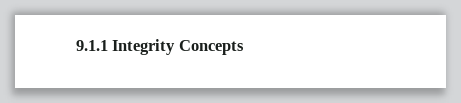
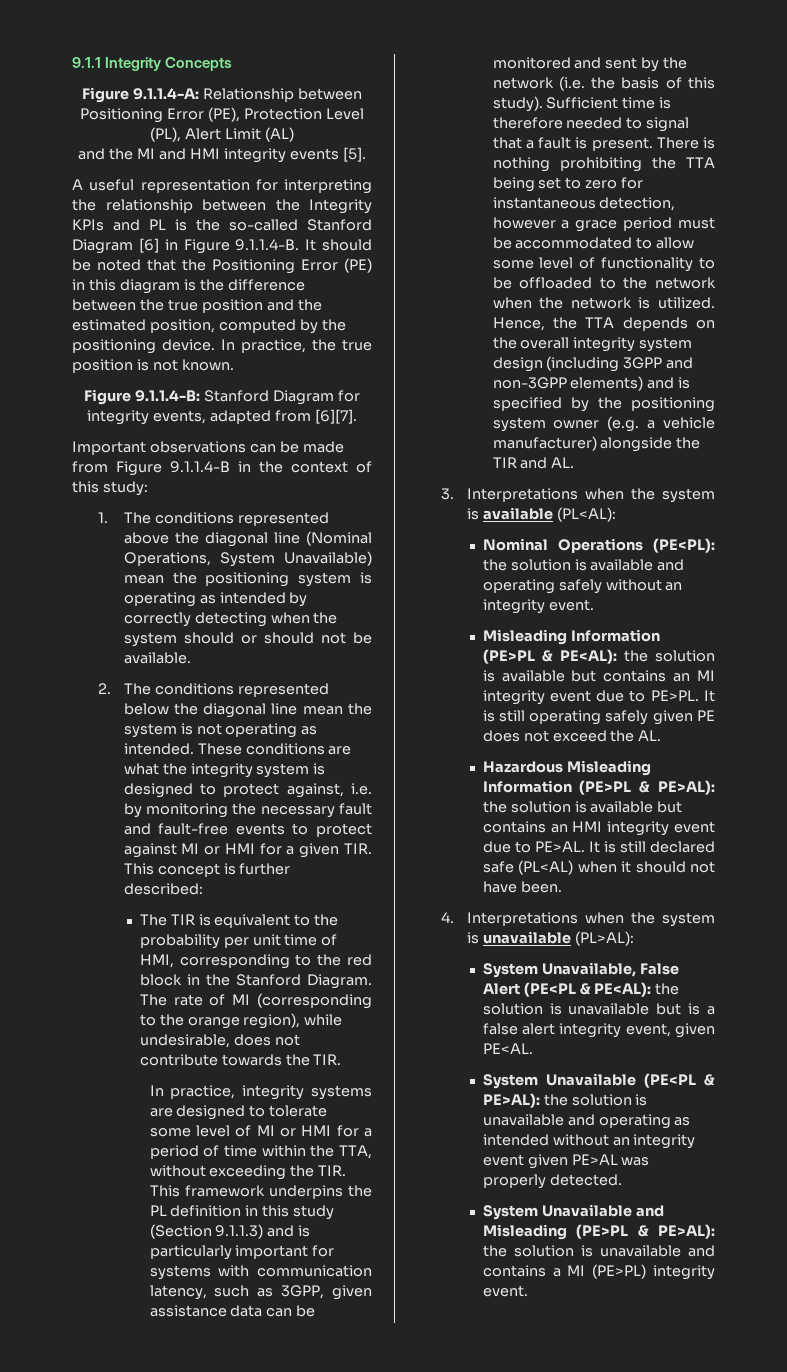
+ Figure 9.1.1.4-A: Relationship between Positioning Error (PE), Protection Level (PL), Alert Limit (AL)
+ and the MI and HMI integrity events [5].
+ A useful representation for interpreting the relationship between the Integrity KPIs and PL is the so-called Stanford Diagram [6] in Figure 9.1.1.4-B. It should be noted that the Positioning Error (PE) in this diagram is the difference between the true position and the estimated position, computed by the positioning device. In practice, the true position is not known.
+ Figure 9.1.1.4-B: Stanford Diagram for integrity events, adapted from [6][7].
+ Important observations can be made from Figure 9.1.1.4-B in the context of this study:
+ 1. The conditions represented above the diagonal line (Nominal Operations, System Unavailable) mean the positioning system is operating as intended by correctly detecting when the system should or should not be available.
+ 2. The conditions represented below the diagonal line mean the system is not operating as intended. These conditions are what the integrity system is designed to protect against, i.e. by monitoring the necessary fault and fault-free events to protect against MI or HMI for a given TIR. This concept is further described:
+ The TIR is equivalent to the probability per unit time of HMI, corresponding to the red block in the Stanford Diagram. The rate of MI (corresponding to the orange region), while undesirable, does not contribute towards the TIR.
+ In practice, integrity systems are designed to tolerate some level of MI or HMI for a period of time within the TTA, without exceeding the TIR. This framework underpins the PL definition in this study (Section 9.1.1.3) and is particularly important for systems with communication latency, such as 3GPP, given assistance data can be monitored and sent by the network (i.e. the basis of this study). Sufficient time is therefore needed to signal that a fault is present. There is nothing prohibiting the TTA being set to zero for instantaneous detection, however a grace period must be accommodated to allow some level of functionality to be offloaded to the network when the network is utilized. Hence, the TTA depends on the overall integrity system design (including 3GPP and non-3GPP elements) and is specified by the positioning system owner (e.g. a vehicle manufacturer) alongside the TIR and AL.
+ 3. Interpretations when the system is available (PL<AL):
+ Nominal Operations (PE<PL): the solution is available and operating safely without an integrity event.
+ Misleading Information (PE>PL & PE<AL): the solution is available but contains an MI integrity event due to PE>PL. It is still operating safely given PE does not exceed the AL.
+ Hazardous Misleading Information (PE>PL & PE>AL): the solution is available but contains an HMI integrity event due to PE>AL. It is still declared safe (PL<AL) when it should not have been.
+ 4. Interpretations when the system is unavailable (PL>AL):
+ System Unavailable, False Alert (PE<PL & PE<AL): the solution is unavailable but is a false alert integrity event, given PE<AL.
+ System Unavailable (PE<PL & PE>AL): the solution is unavailable and operating as intended without an integrity event given PE>AL was properly detected.
+ System Unavailable and Misleading (PE>PL & PE>AL): the solution is unavailable and contains a MI (PE>PL) integrity event.

